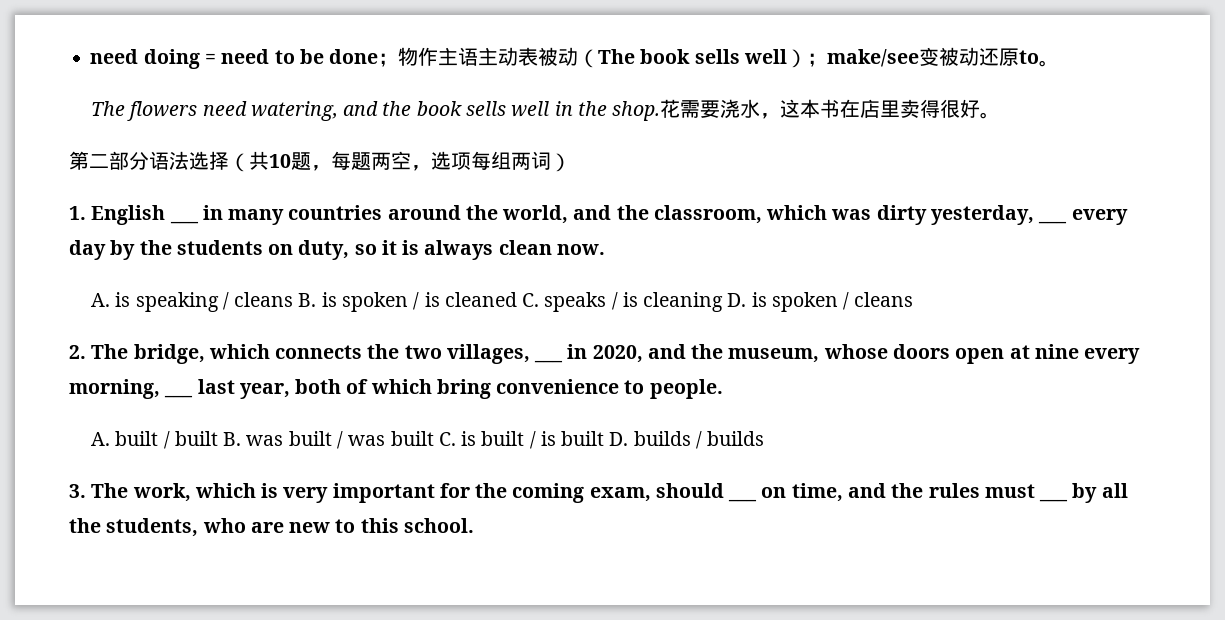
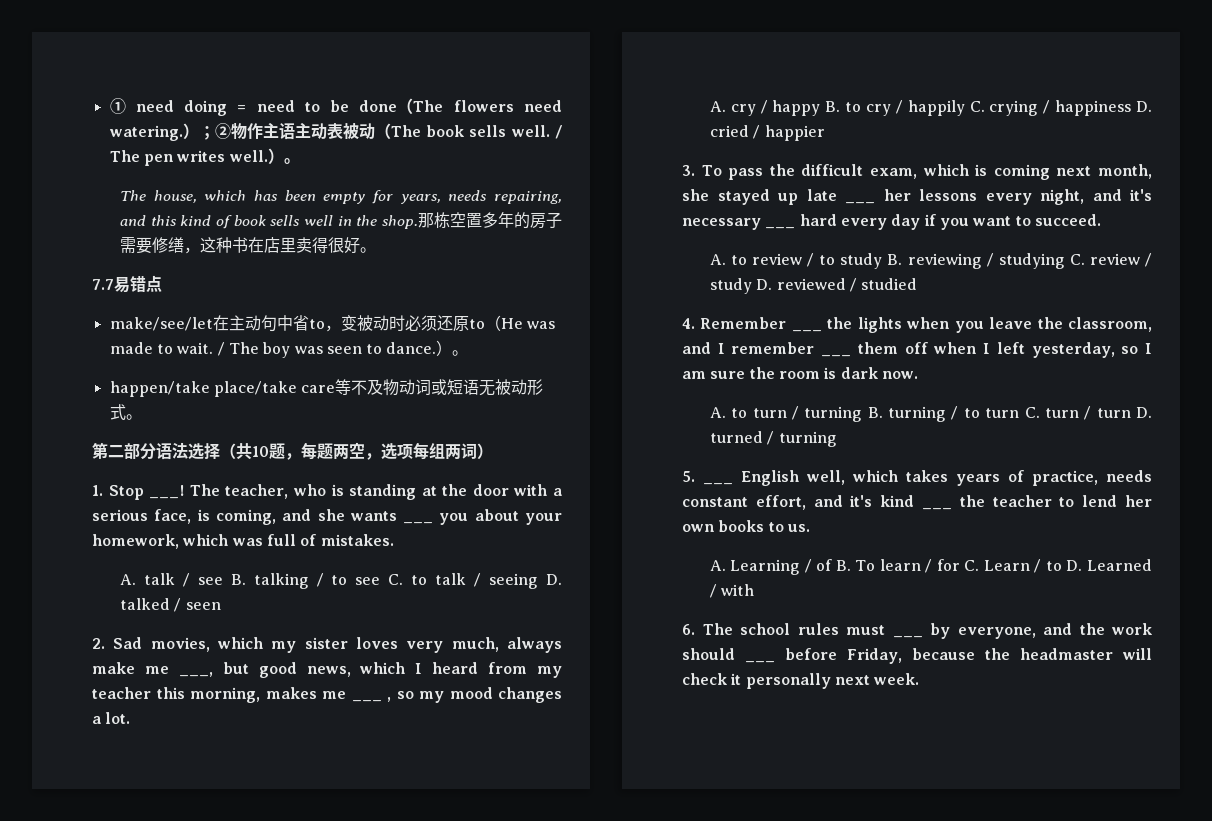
- need doing = need to be done；物作主语主动表被动（The book sells well）；make/see变被动还原to。
- The flowers need watering, and the book sells well in the shop.
+ ① need doing = need to be done（The flowers need watering.）；②物作主语主动表被动（The book sells well. / The pen writes well.）。
+ The house, which has been empty for years, needs repairing, and this kind of book sells well in the shop.
- 花需要浇水，这本书在店里卖得很好。
+ 那栋空置多年的房子需要修缮，这种书在店里卖得很好。
+ 7.7易错点
+ make/see/let在主动句中省to，变被动时必须还原to（He was made to wait. / The boy was seen to dance.）。
+ happen/take place/take care等不及物动词或短语无被动形式。
- 1. English ___ in many countries around the world, and the classroom, which was dirty yesterday, ___ every day by the students on duty, so it is always clean now.
- A. is speaking / cleans B. is spoken / is cleaned C. speaks / is cleaning D. is spoken / cleans
- 2. The bridge, which connects the two villages, ___ in 2020, and the museum, whose doors open at nine every morning, ___ last year, both of which bring convenience to people.
- A. built / built B. was built / was built C. is built / is built D. builds / builds
- 3. The work, which is very important for the coming exam, should ___ on time, and the rules must ___ by all the students, who are new to this school.
+ 1. Stop ___! The teacher, who is standing at the door with a serious face, is coming, and she wants ___ you about your homework, which was full of mistakes.
+ A. talk / see B. talking / to see C. to talk / seeing D. talked / seen
+ 2. Sad movies, which my sister loves very much, always make me ___, but good news, which I heard from my teacher this morning, makes me ___ , so my mood changes a lot.
+ A. cry / happy B. to cry / happily C. crying / happiness D. cried / happier
+ 3. To pass the difficult exam, which is coming next month, she stayed up late ___ her lessons every night, and it's necessary ___ hard every day if you want to succeed.
+ A. to review / to study B. reviewing / studying C. review / study D. reviewed / studied
+ 4. Remember ___ the lights when you leave the classroom, and I remember ___ them off when I left yesterday, so I am sure the room is dark now.
+ A. to turn / turning B. turning / to turn C. turn / turn D. turned / turning
+ 5. ___ English well, which takes years of practice, needs constant effort, and it's kind ___ the teacher to lend her own books to us.
+ A. Learning / of B. To learn / for C. Learn / to D. Learned / with
+ 6. The school rules must ___ by everyone, and the work should ___ before Friday, because the headmaster will check it personally next week.

